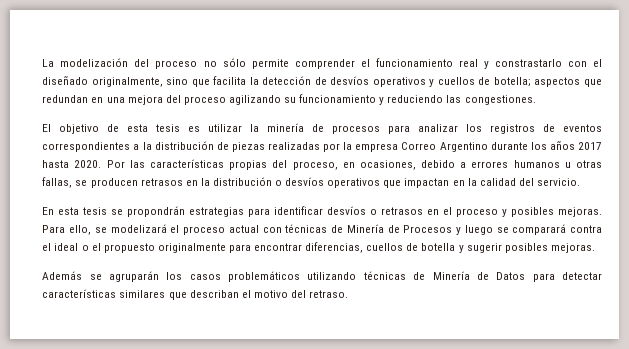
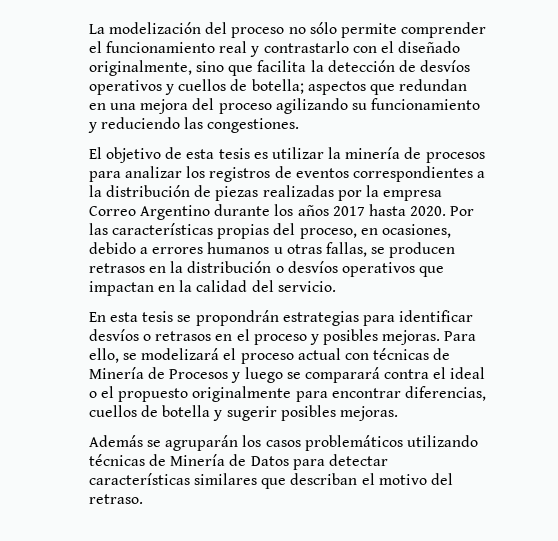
- La modelización del proceso no sólo permite comprender el funcionamiento real y constrastarlo con el diseñado originalmente, sino que facilita la detección de desvíos operativos y cuellos de botella; aspectos que redundan en una mejora del proceso agilizando su funcionamiento y reduciendo las congestiones.
+ La modelización del proceso no sólo permite comprender el funcionamiento real y contrastarlo con el diseñado originalmente, sino que facilita la detección de desvíos operativos y cuellos de botella; aspectos que redundan en una mejora del proceso agilizando su funcionamiento y reduciendo las congestiones.

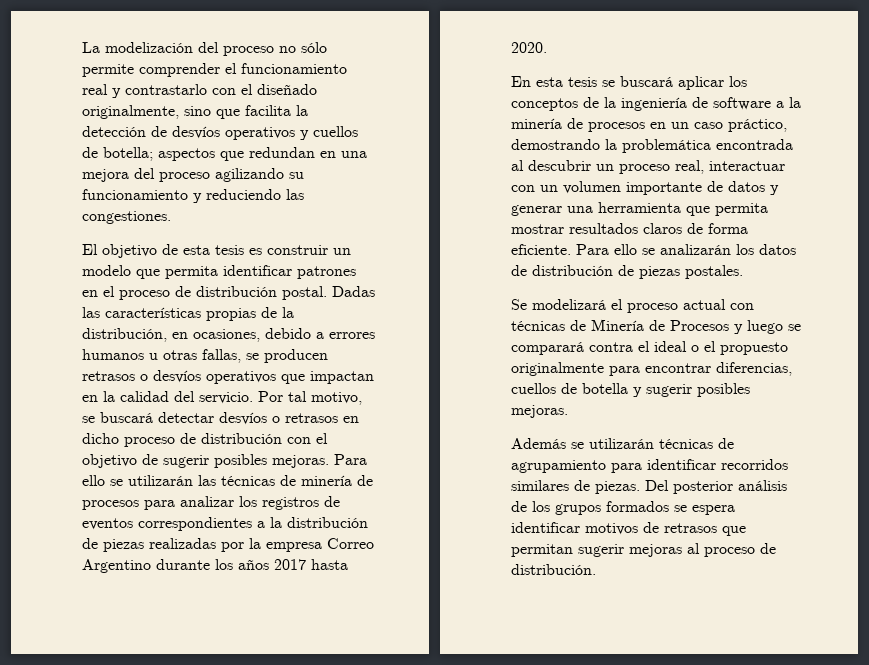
- El objetivo de esta tesis es utilizar la minería de procesos para analizar los registros de eventos correspondientes a la distribución de piezas realizadas por la empresa Correo Argentino durante los años 2017 hasta 2020. Por las características propias del proceso, en ocasiones, debido a errores humanos u otras fallas, se producen retrasos en la distribución o desvíos operativos que impactan en la calidad del servicio.
- En esta tesis se propondrán estrategias para identificar desvíos o retrasos en el proceso y posibles mejoras. Para ello, se modelizará el proceso actual con técnicas de Minería de Procesos y luego se comparará contra el ideal o el propuesto originalmente para encontrar diferencias, cuellos de botella y sugerir posibles mejoras.
+ El objetivo de esta tesis es construir un modelo que permita identificar patrones en el proceso de distribución postal. Dadas las características propias de la distribución, en ocasiones, debido a errores humanos u otras fallas, se producen retrasos o desvíos operativos que impactan en la calidad del servicio. Por tal motivo, se buscará detectar desvíos o retrasos en dicho proceso de distribución con el objetivo de sugerir posibles mejoras. Para ello se utilizarán las técnicas de minería de procesos para analizar los registros de eventos correspondientes a la distribución de piezas realizadas por la empresa Correo Argentino durante los años 2017 hasta 2020.
+ En esta tesis se buscará aplicar los conceptos de la ingeniería de software a la minería de procesos en un caso práctico, demostrando la problemática encontrada al descubrir un proceso real, interactuar con un volumen importante de datos y generar una herramienta que permita mostrar resultados claros de forma eficiente. Para ello se analizarán los datos de distribución de piezas postales.
+ Se modelizará el proceso actual con técnicas de Minería de Procesos y luego se comparará contra el ideal o el propuesto originalmente para encontrar diferencias, cuellos de botella y sugerir posibles mejoras.
- Además se agruparán los casos problemáticos utilizando técnicas de Minería de Datos para detectar características similares que describan el motivo del retraso.
+ Además se utilizarán técnicas de agrupamiento para identificar recorridos similares de piezas. Del posterior análisis de los grupos formados se espera identificar motivos de retrasos que permitan sugerir mejoras al proceso de distribución.

